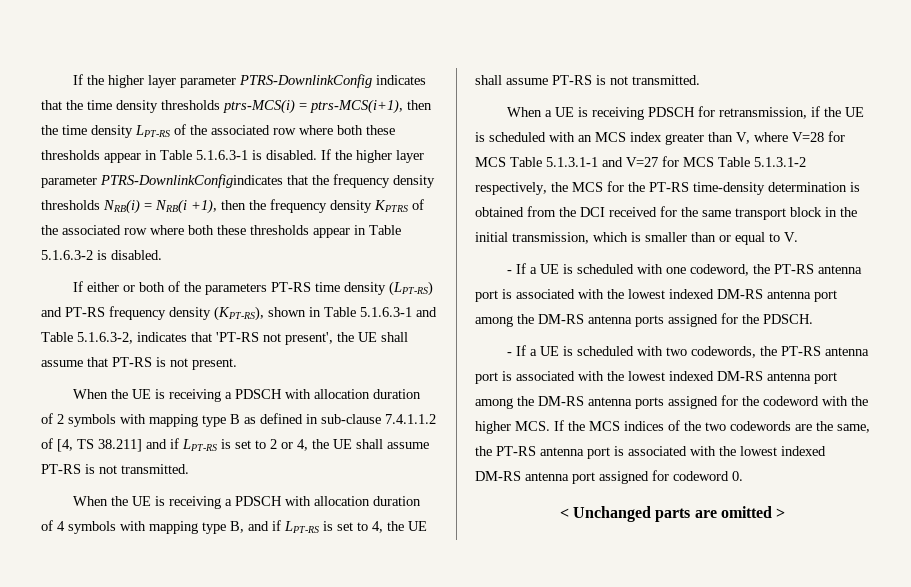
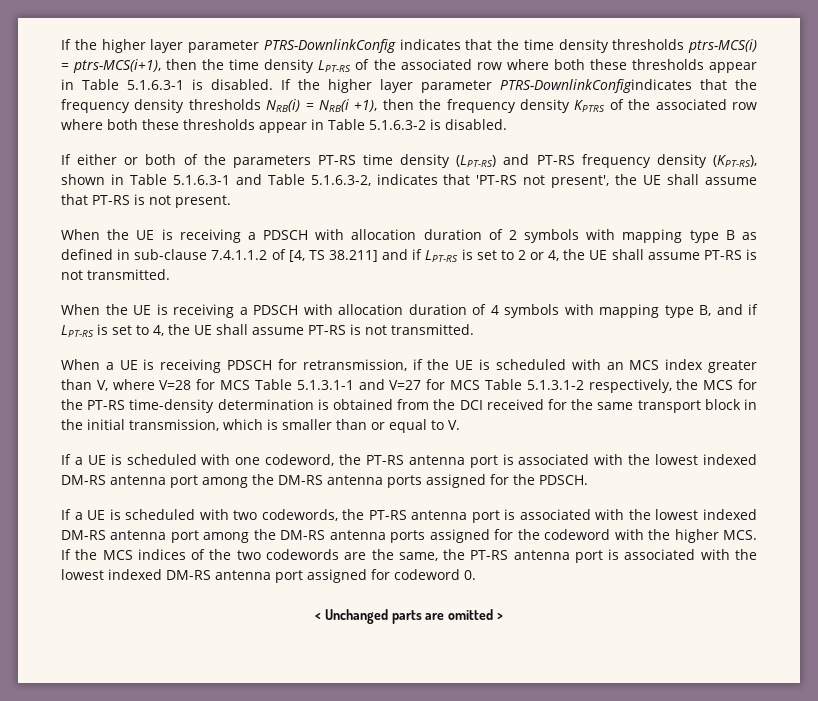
- - If a UE is scheduled with one codeword, the PT-RS antenna port is associated with the lowest indexed DM-RS antenna port among the DM-RS antenna ports assigned for the PDSCH.
+ If a UE is scheduled with one codeword, the PT-RS antenna port is associated with the lowest indexed DM-RS antenna port among the DM-RS antenna ports assigned for the PDSCH.
- - If a UE is scheduled with two codewords, the PT-RS antenna port is associated with the lowest indexed DM-RS antenna port among the DM-RS antenna ports assigned for the codeword with the higher MCS. If the MCS indices of the two codewords are the same, the PT-RS antenna port is associated with the lowest indexed DM-RS antenna port assigned for codeword 0.
+ If a UE is scheduled with two codewords, the PT-RS antenna port is associated with the lowest indexed DM-RS antenna port among the DM-RS antenna ports assigned for the codeword with the higher MCS. If the MCS indices of the two codewords are the same, the PT-RS antenna port is associated with the lowest indexed DM-RS antenna port assigned for codeword 0.

